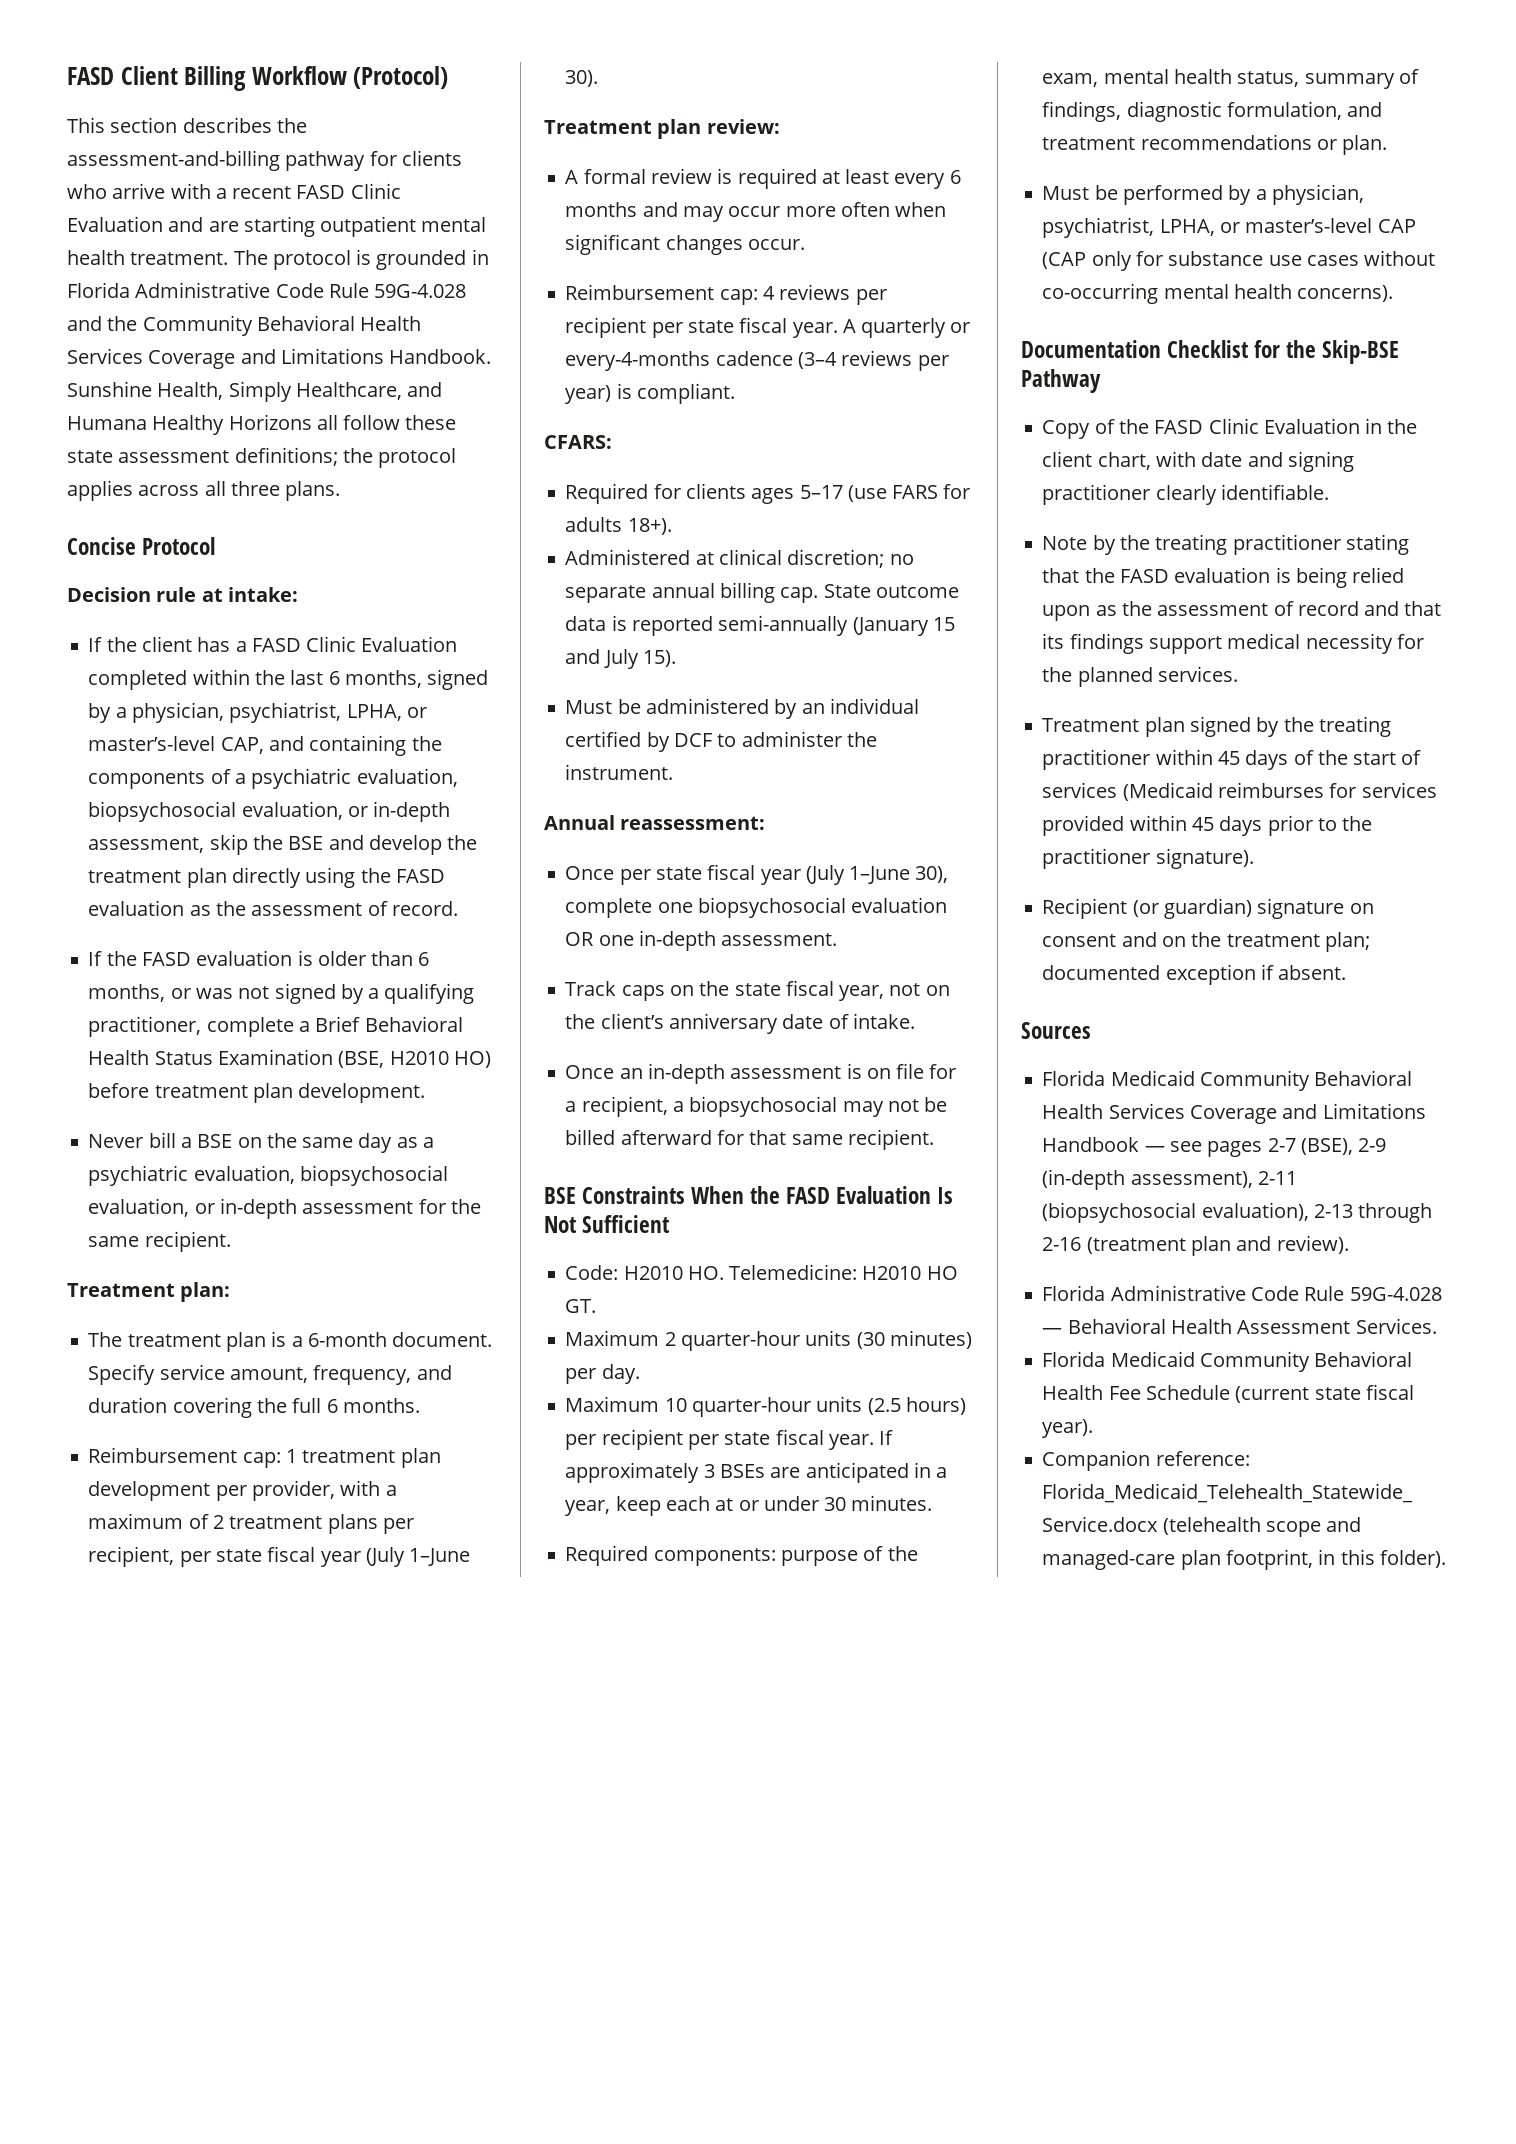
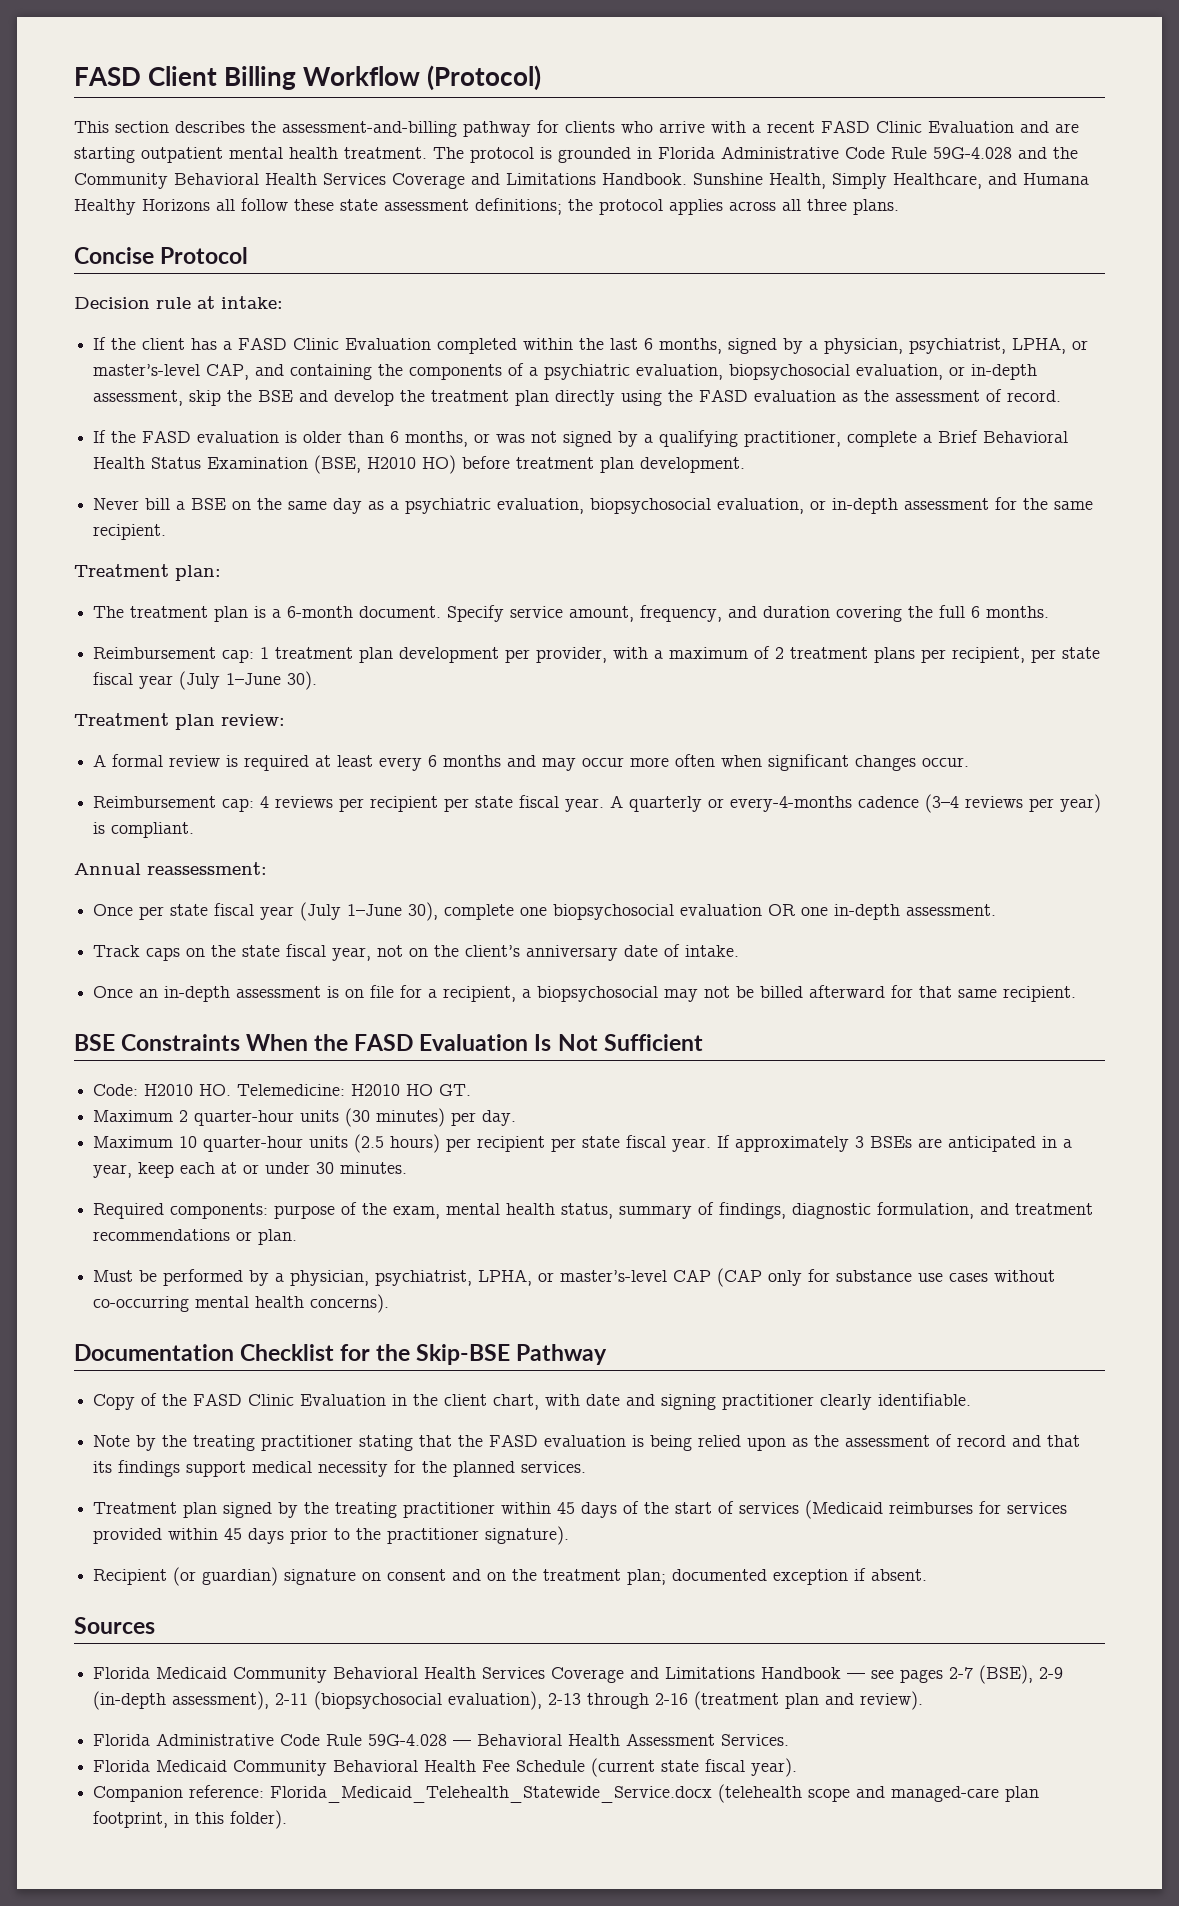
- CFARS:
- Required for clients ages 5–17 (use FARS for adults 18+).
- Administered at clinical discretion; no separate annual billing cap. State outcome data is reported semi-annually (January 15 and July 15).
- Must be administered by an individual certified by DCF to administer the instrument.

